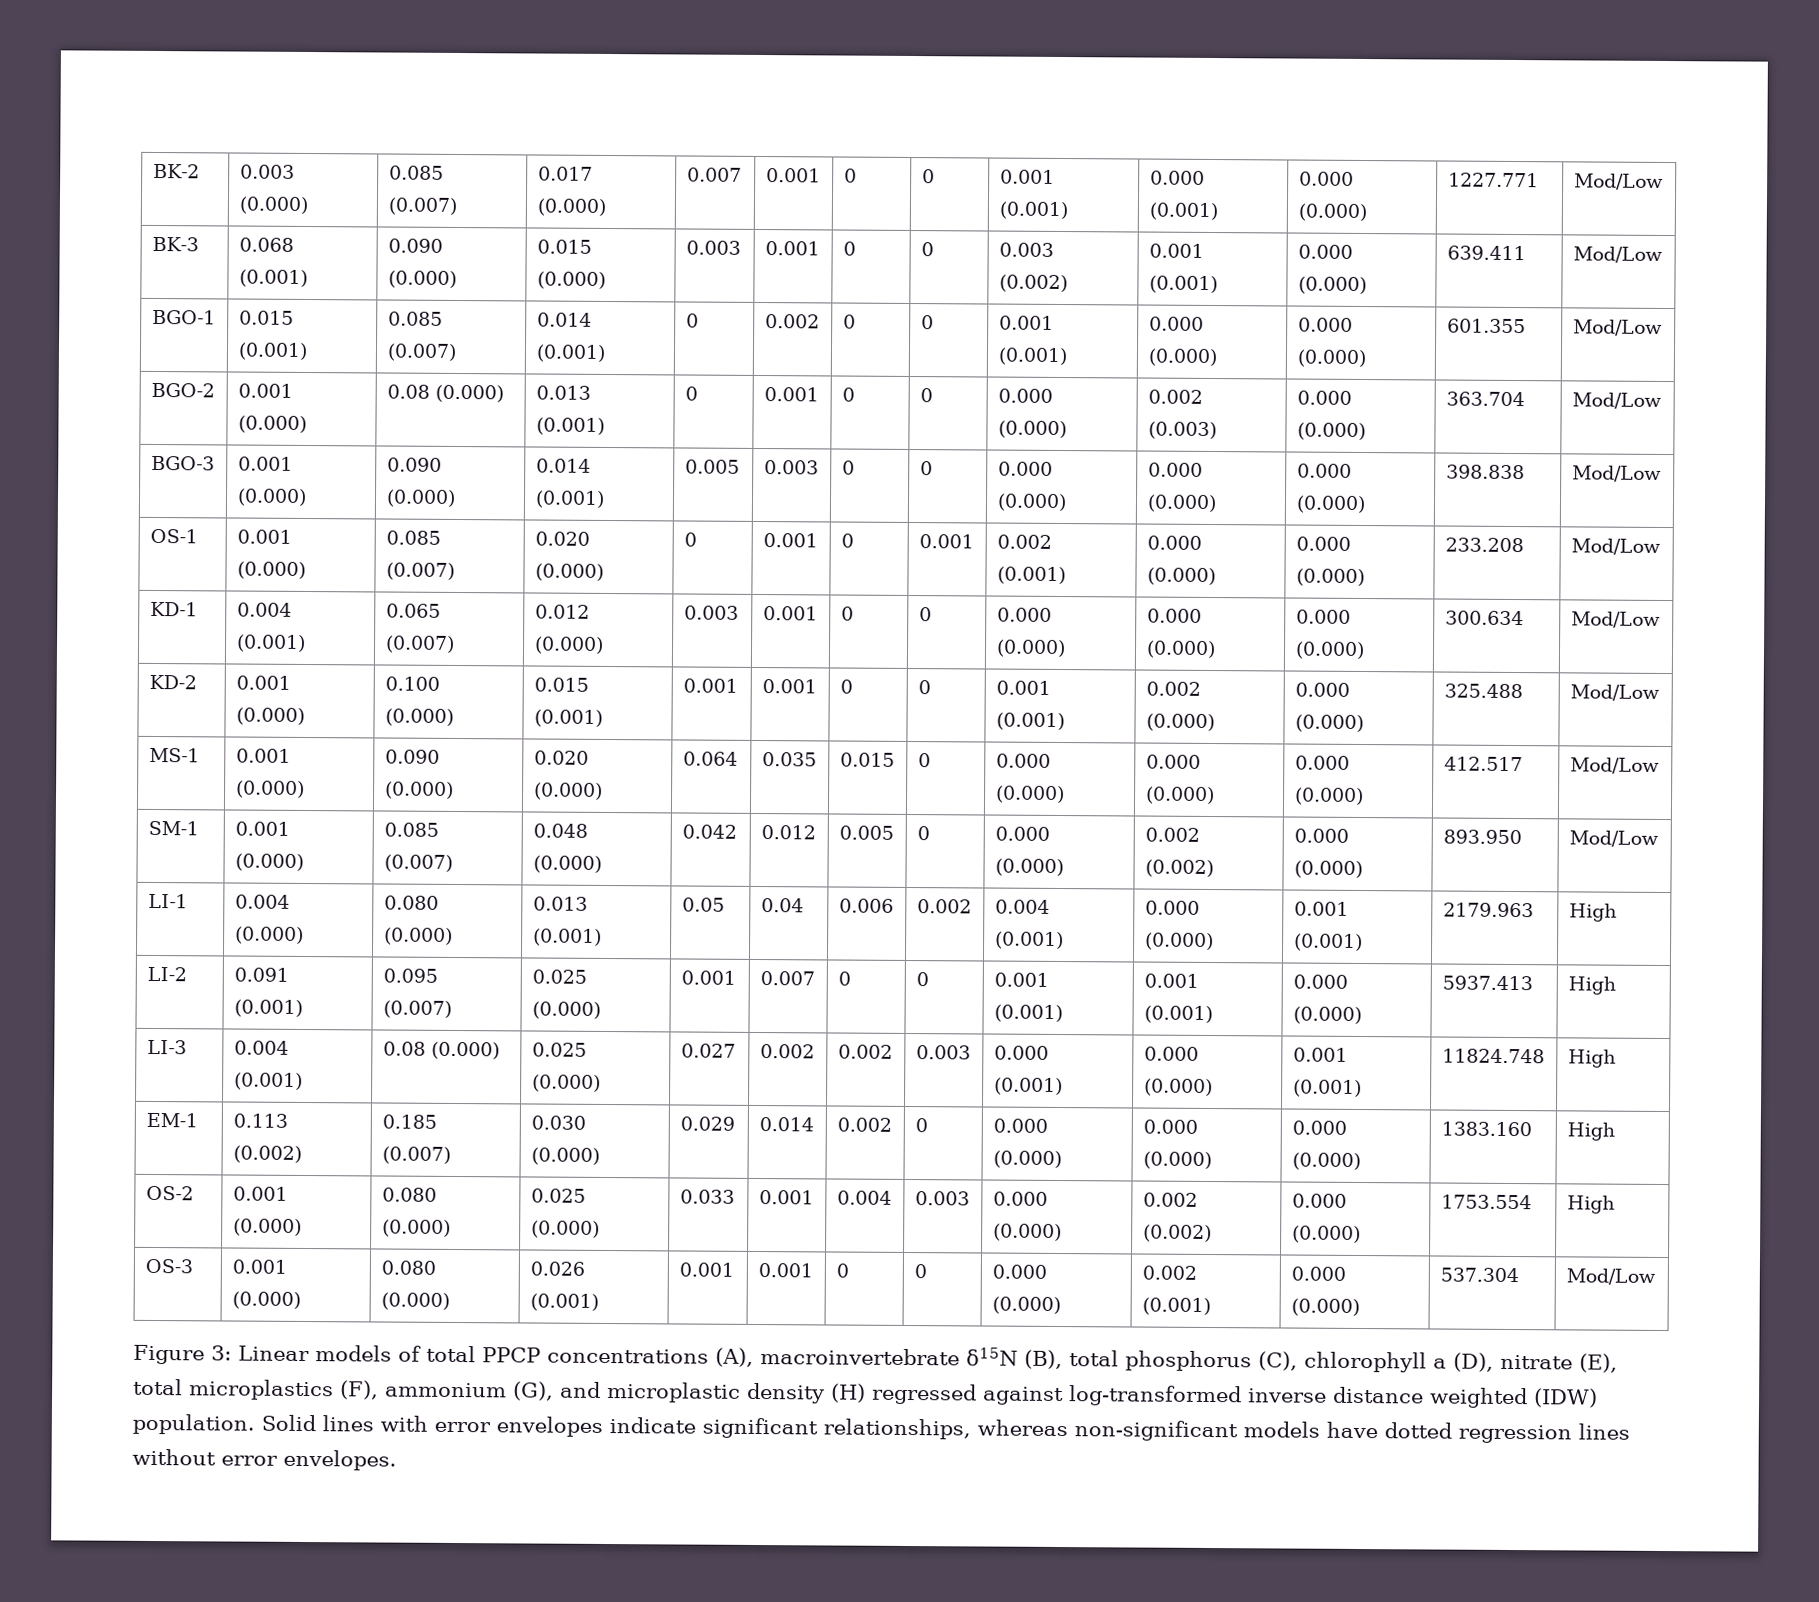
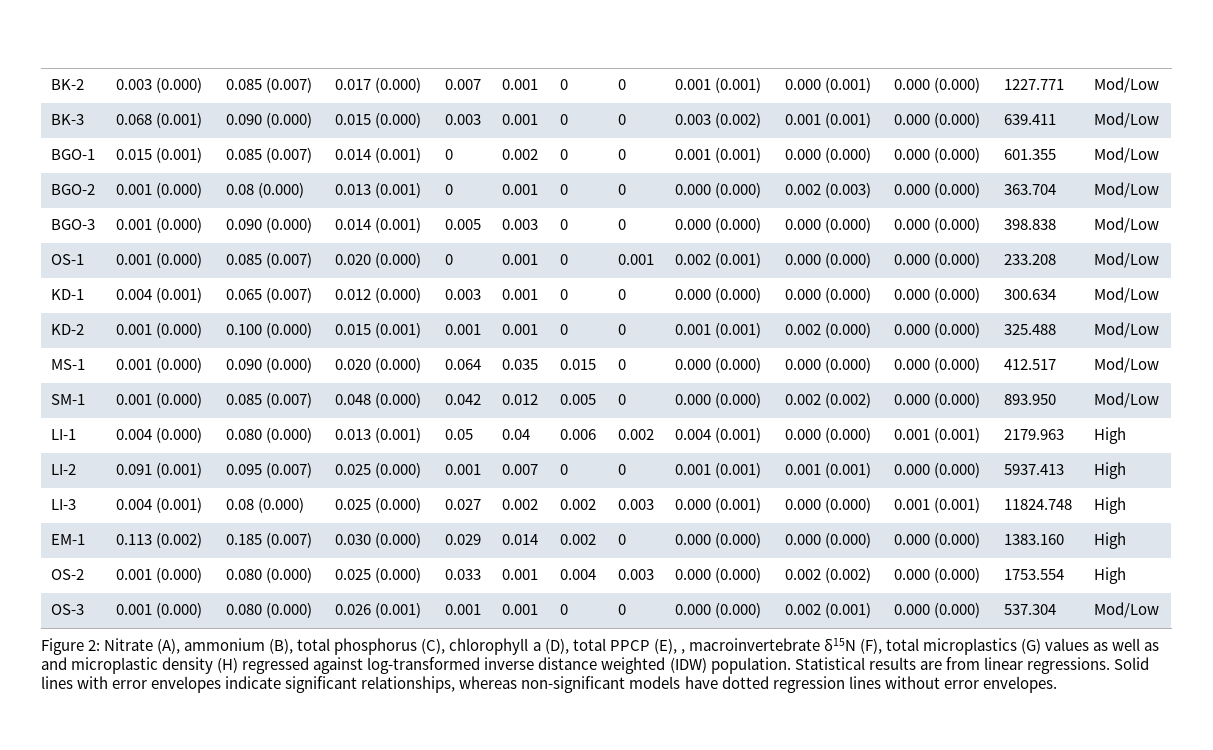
- Figure 3: Linear models of total PPCP concentrations (A), macroinvertebrate δ15N (B), total phosphorus (C), chlorophyll a (D), nitrate (E), total microplastics (F), ammonium (G), and microplastic density (H) regressed against log-transformed inverse distance weighted (IDW) population.
+ Figure 2: Nitrate (A), ammonium (B), total phosphorus (C), chlorophyll a (D), total PPCP (E), , macroinvertebrate δ15N (F), total microplastics (G) values as well as and microplastic density (H) regressed against log-transformed inverse distance weighted (IDW) population.
+ Statistical results are from linear regressions.

